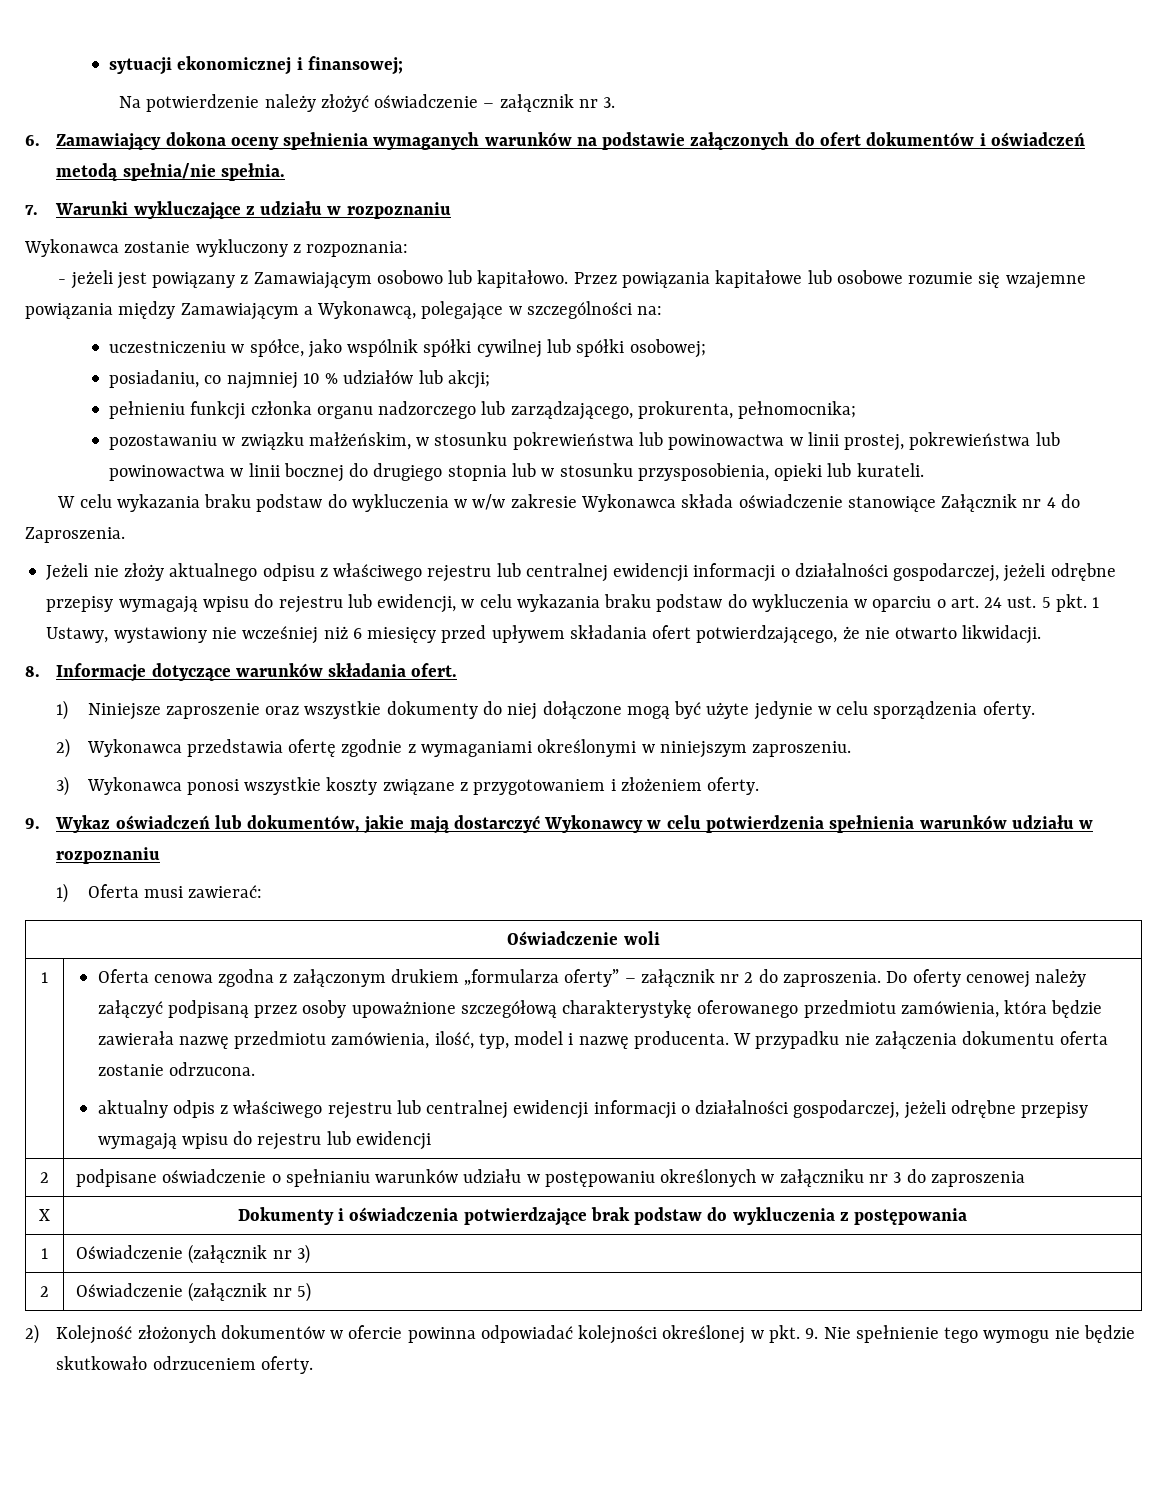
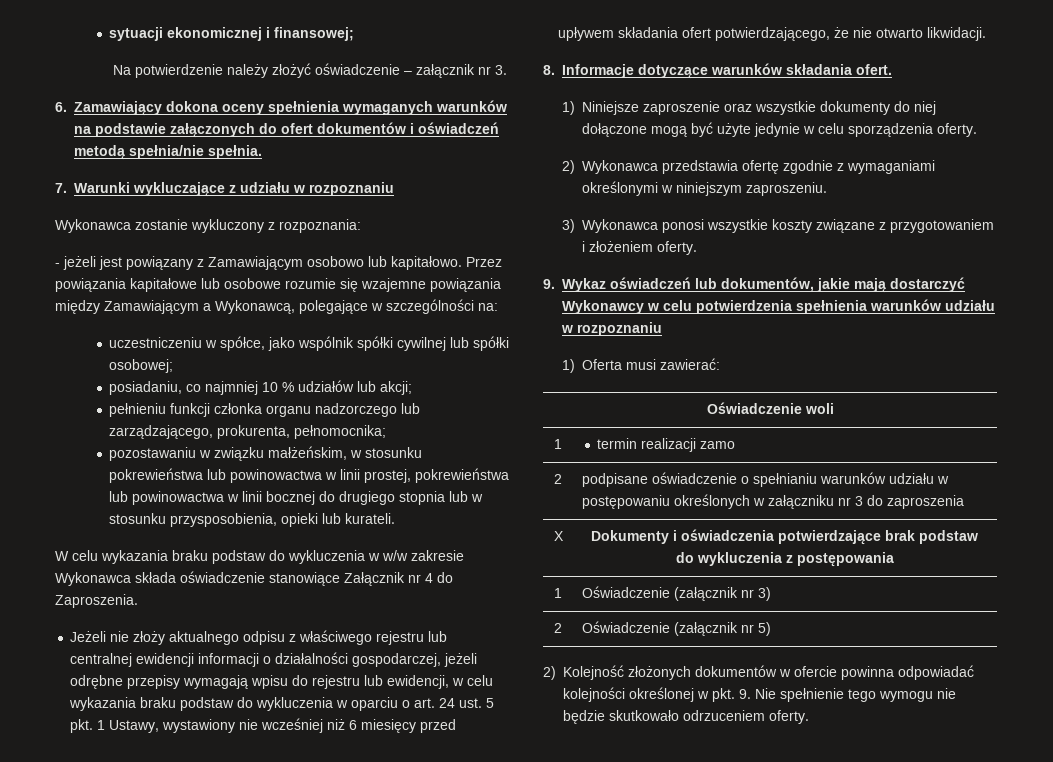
- Oferta cenowa zgodna z załączonym drukiem „formularza oferty” – załącznik nr 2 do zaproszenia. Do oferty cenowej należy załączyć podpisaną przez osoby upoważnione szczegółową charakterystykę oferowanego przedmiotu zamówienia, która będzie zawierała nazwę przedmiotu zamówienia, ilość, typ, model i nazwę producenta. W przypadku nie załączenia dokumentu oferta zostanie odrzucona.
- aktualny odpis z właściwego rejestru lub centralnej ewidencji informacji o działalności gospodarczej, jeżeli odrębne przepisy wymagają wpisu do rejestru lub ewidencji
+ termin realizacji zamo

